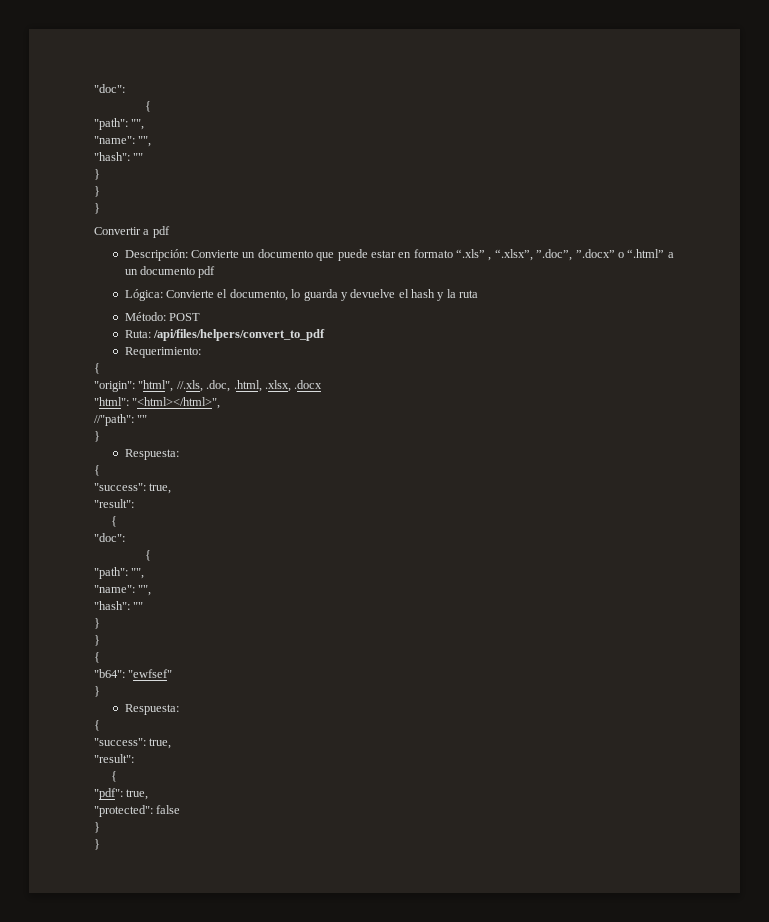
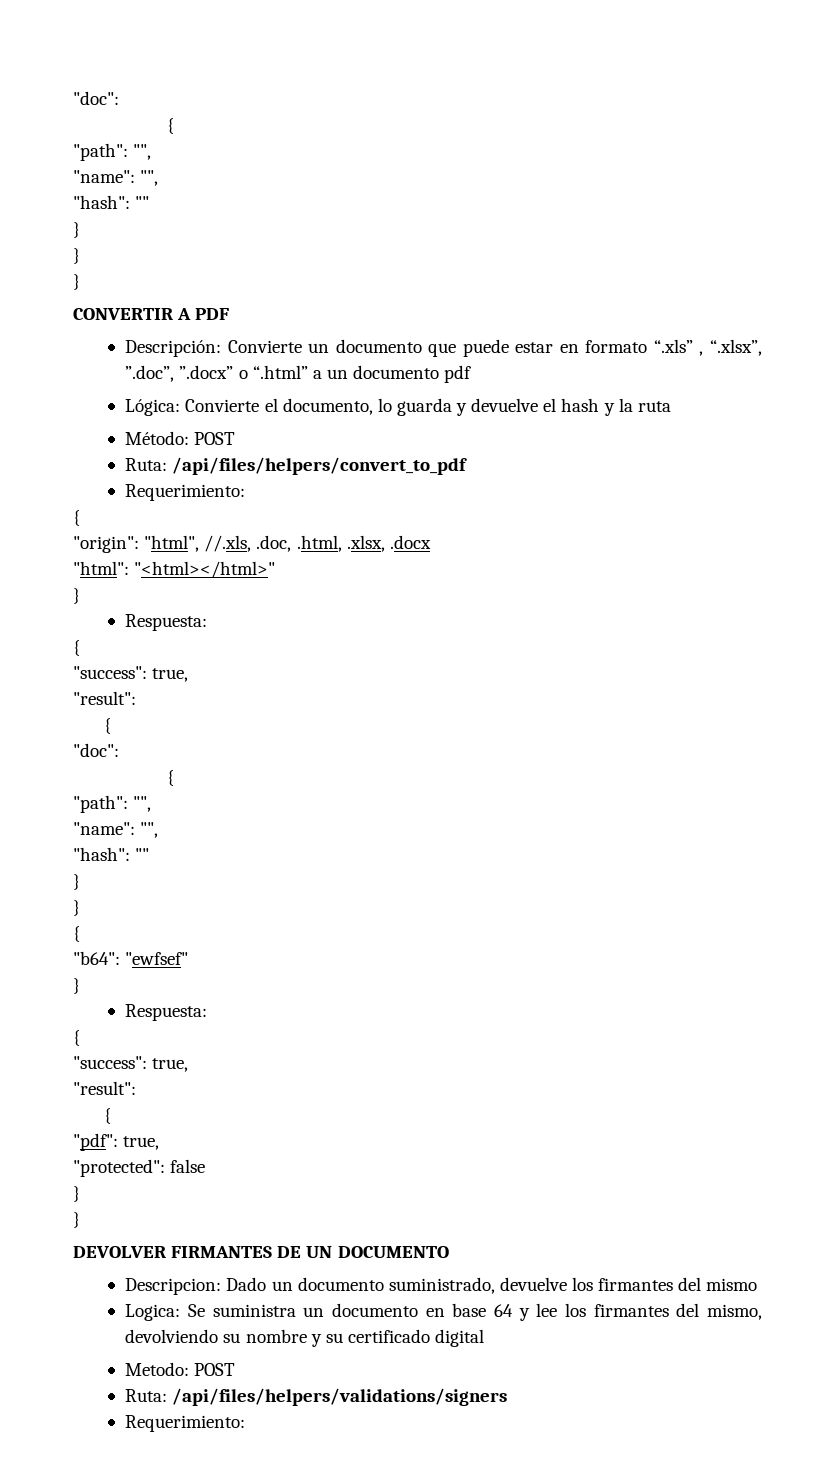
- Convertir a pdf
+ CONVERTIR A PDF
- "html": "<html></html>",
- //"path": ""
+ "html": "<html></html>"
+ DEVOLVER FIRMANTES DE UN DOCUMENTO
+ Descripcion: Dado un documento suministrado, devuelve los firmantes del mismo
+ Logica: Se suministra un documento en base 64 y lee los firmantes del mismo, devolviendo su nombre y su certificado digital
+ Metodo: POST
+ Ruta: /api/files/helpers/validations/signers
+ Requerimiento:

